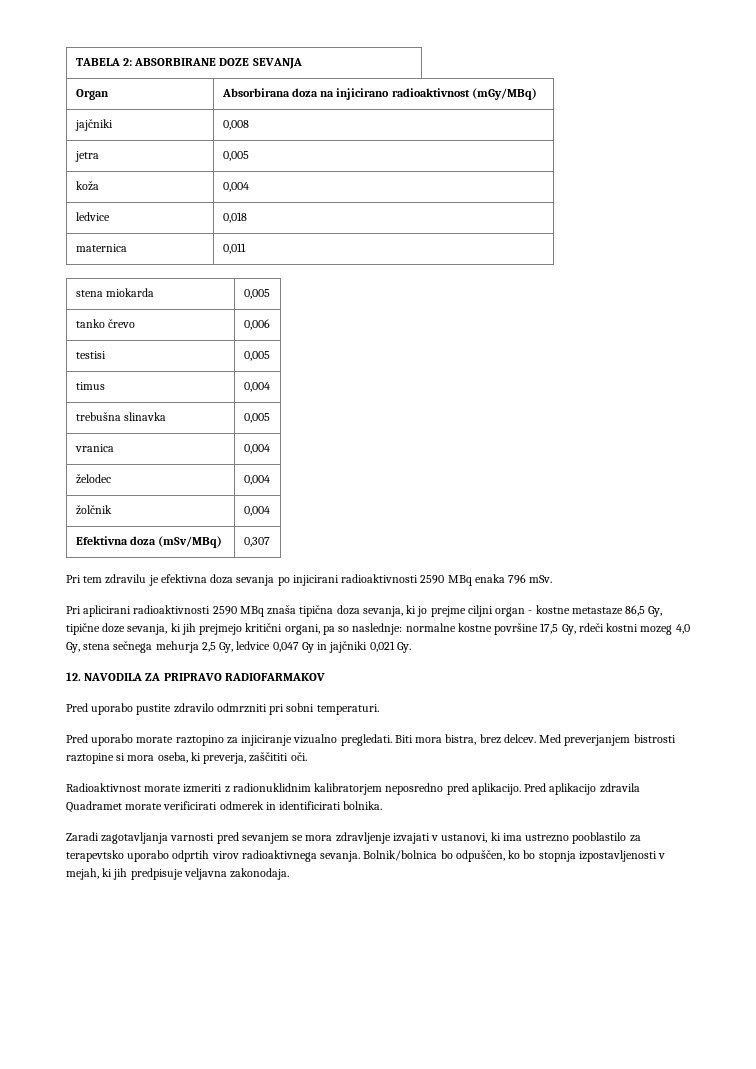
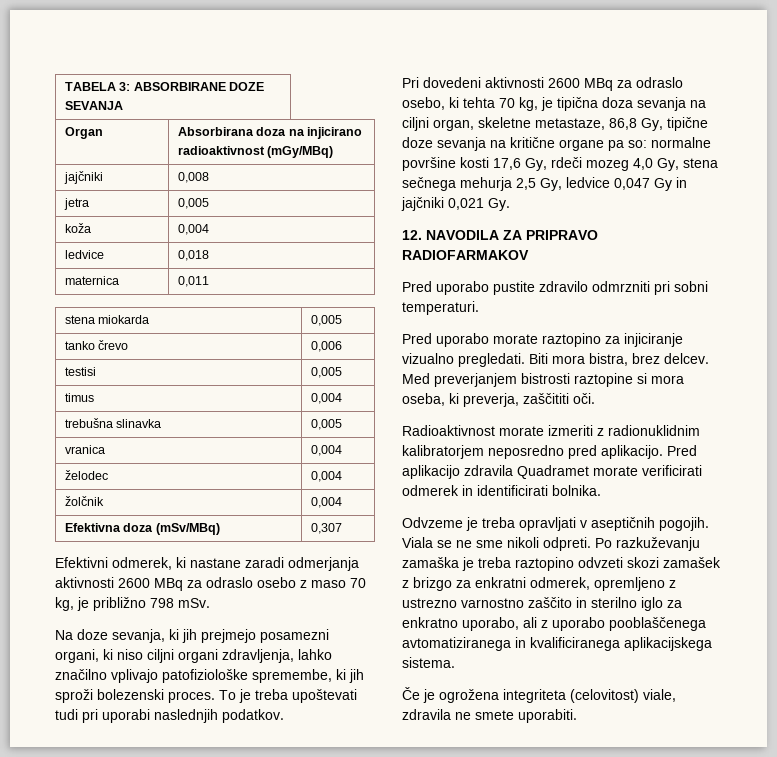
- TABELA 2: ABSORBIRANE DOZE SEVANJA
+ TABELA 3: ABSORBIRANE DOZE SEVANJA
- Pri tem zdravilu je efektivna doza sevanja po injicirani radioaktivnosti 2590 MBq enaka 796 mSv.
- Pri aplicirani radioaktivnosti 2590 MBq znaša tipična doza sevanja, ki jo prejme ciljni organ - kostne metastaze 86,5 Gy, tipične doze sevanja, ki jih prejmejo kritični organi, pa so naslednje: normalne kostne površine 17,5 Gy, rdeči kostni mozeg 4,0 Gy, stena sečnega mehurja 2,5 Gy, ledvice 0,047 Gy in jajčniki 0,021 Gy.
+ Efektivni odmerek, ki nastane zaradi odmerjanja aktivnosti 2600 MBq za odraslo osebo z maso 70 kg, je približno 798 mSv.
+ Na doze sevanja, ki jih prejmejo posamezni organi, ki niso ciljni organi zdravljenja, lahko značilno vplivajo patofiziološke spremembe, ki jih sproži bolezenski proces. To je treba upoštevati tudi pri uporabi naslednjih podatkov.
+ Pri dovedeni aktivnosti 2600 MBq za odraslo osebo, ki tehta 70 kg, je tipična doza sevanja na ciljni organ, skeletne metastaze, 86,8 Gy, tipične doze sevanja na kritične organe pa so: normalne površine kosti 17,6 Gy, rdeči mozeg 4,0 Gy, stena sečnega mehurja 2,5 Gy, ledvice 0,047 Gy in jajčniki 0,021 Gy.
- Zaradi zagotavljanja varnosti pred sevanjem se mora zdravljenje izvajati v ustanovi, ki ima ustrezno pooblastilo za terapevtsko uporabo odprtih virov radioaktivnega sevanja. Bolnik/bolnica bo odpuščen, ko bo stopnja izpostavljenosti v mejah, ki jih predpisuje veljavna zakonodaja.
+ Odvzeme je treba opravljati v aseptičnih pogojih. Viala se ne sme nikoli odpreti. Po razkuževanju zamaška je treba raztopino odvzeti skozi zamašek z brizgo za enkratni odmerek, opremljeno z ustrezno varnostno zaščito in sterilno iglo za enkratno uporabo, ali z uporabo pooblaščenega avtomatiziranega in kvalificiranega aplikacijskega sistema.
+ Če je ogrožena integriteta (celovitost) viale, zdravila ne smete uporabiti.

